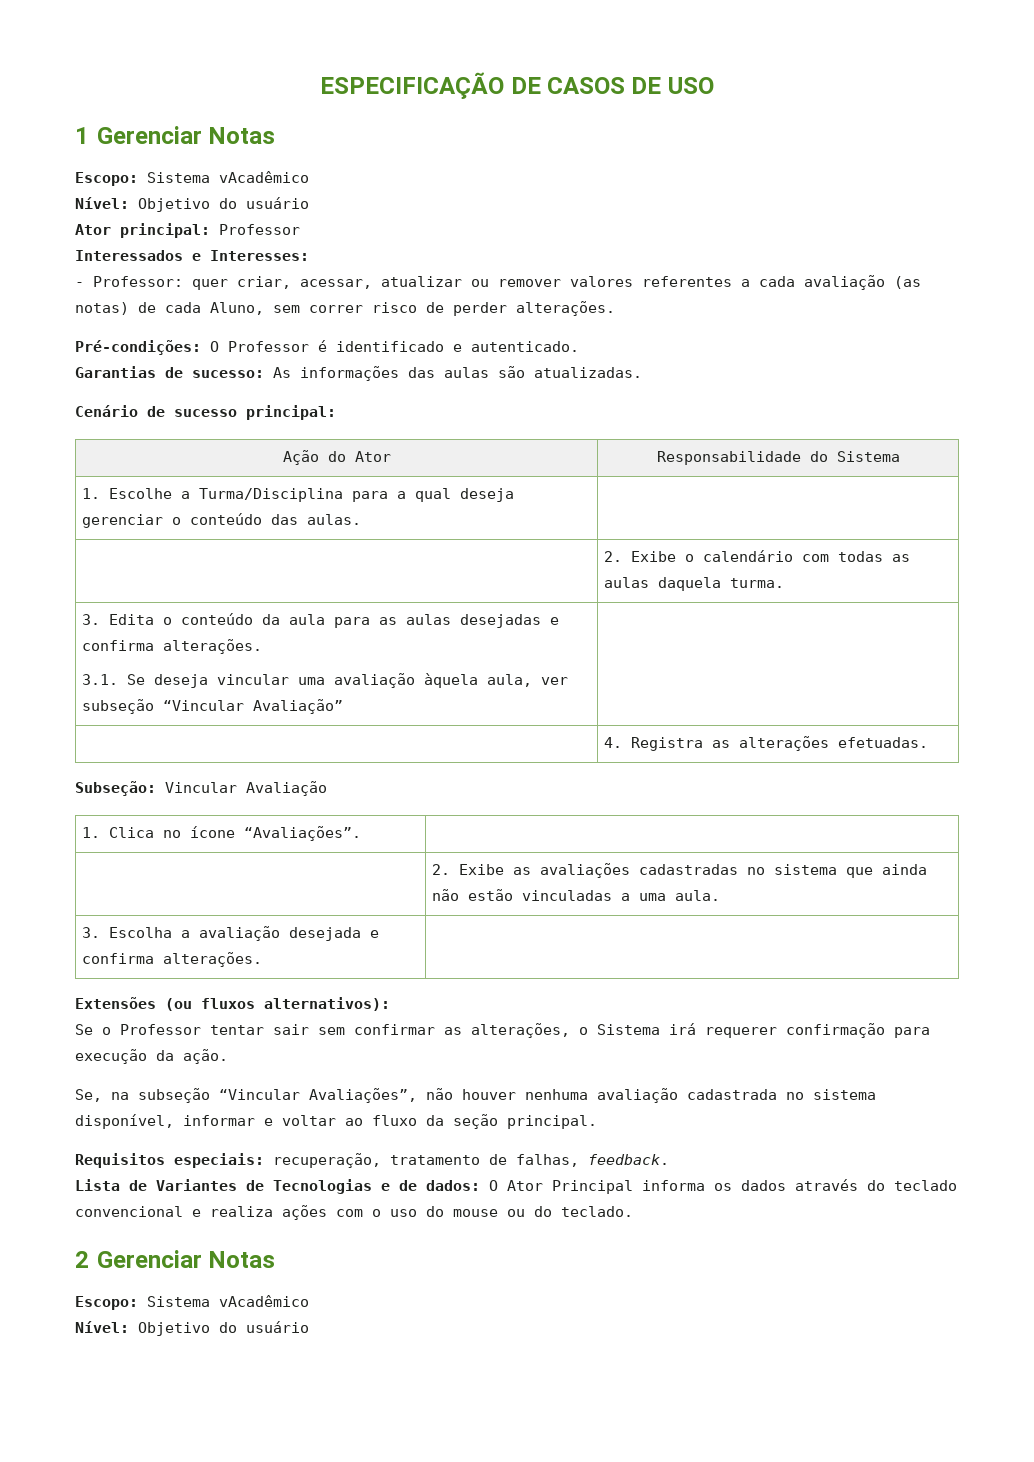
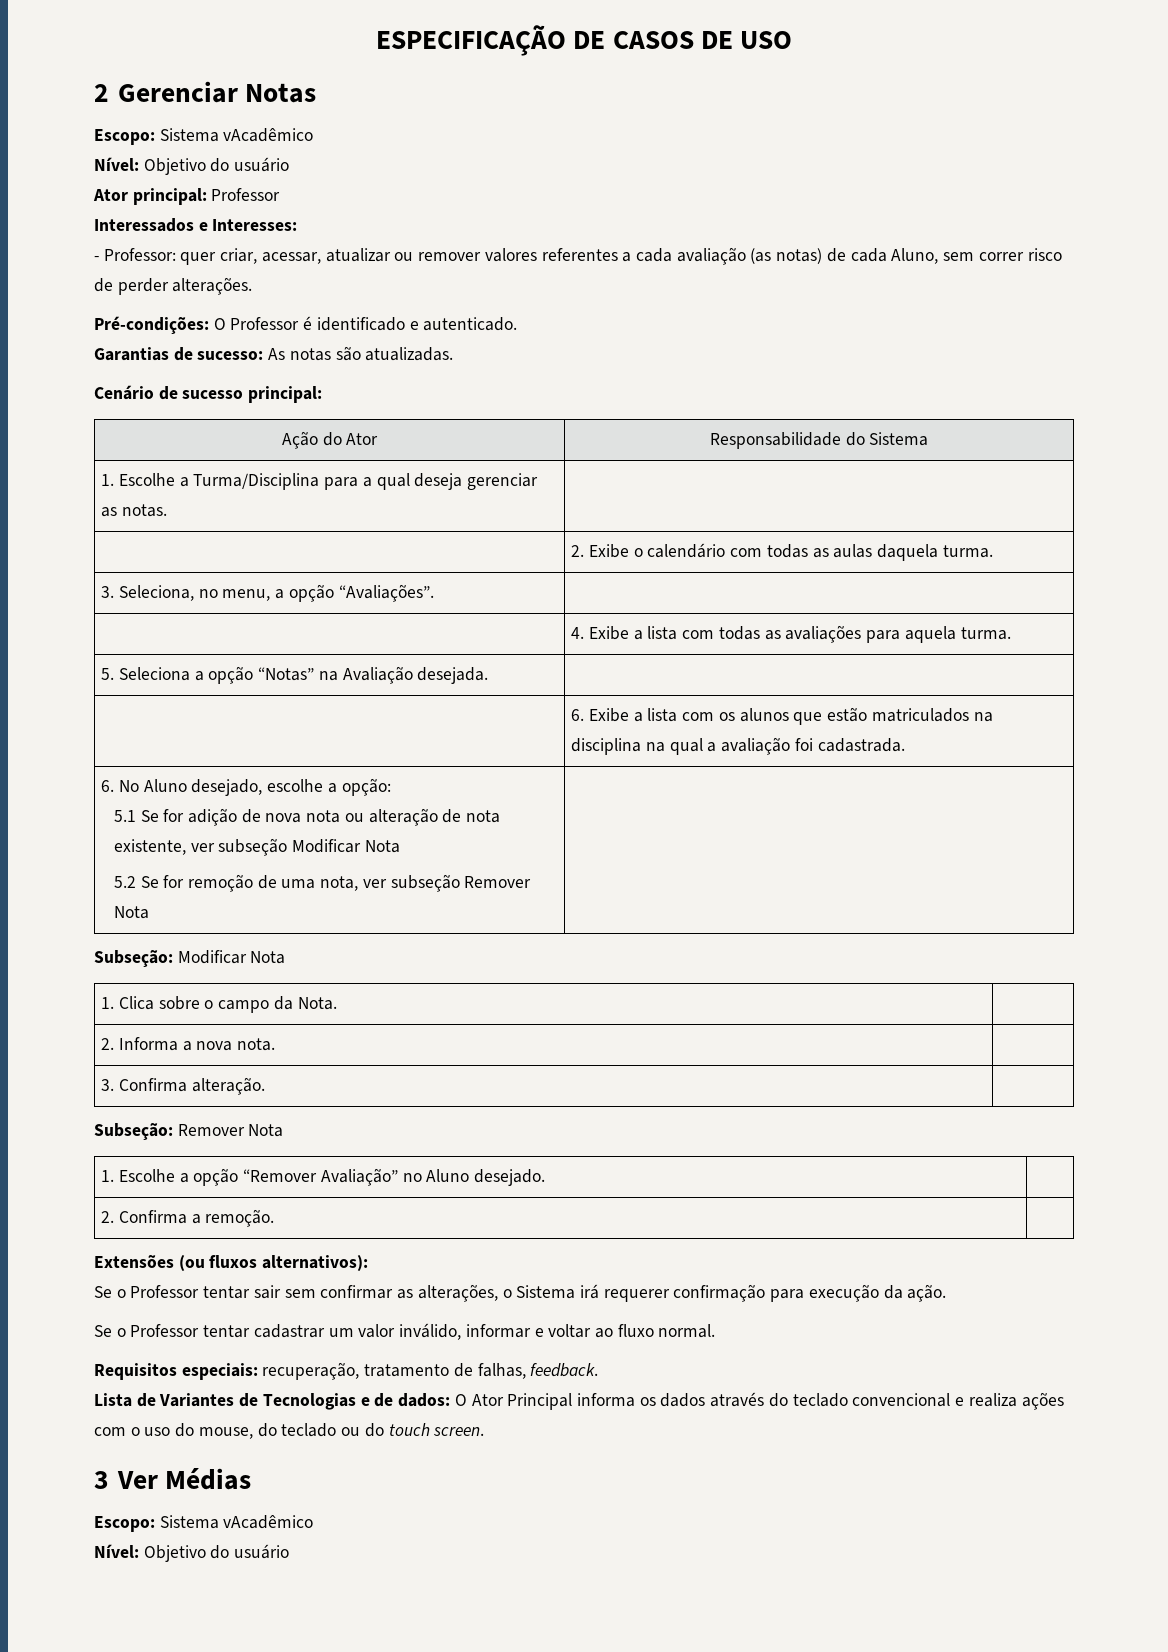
- 1 Gerenciar Notas
+ 2 Gerenciar Notas
- Garantias de sucesso: As informações das aulas são atualizadas.
+ Garantias de sucesso: As notas são atualizadas.
- 1. Escolhe a Turma/Disciplina para a qual deseja gerenciar o conteúdo das aulas. |
+ 1. Escolhe a Turma/Disciplina para a qual deseja gerenciar as notas. |
- 3. Edita o conteúdo da aula para as aulas desejadas e confirma alterações.
- 3.1. Se deseja vincular uma avaliação àquela aula, ver subseção “Vincular Avaliação” |
- | 4. Registra as alterações efetuadas.
- Subseção: Vincular Avaliação
+ 3. Seleciona, no menu, a opção “Avaliações”. |
+ | 4. Exibe a lista com todas as avaliações para aquela turma.
+ 5. Seleciona a opção “Notas” na Avaliação desejada. |
+ | 6. Exibe a lista com os alunos que estão matriculados na disciplina na qual a avaliação foi cadastrada.
+ 6. No Aluno desejado, escolhe a opção:
+ 5.1 Se for adição de nova nota ou alteração de nota existente, ver subseção Modificar Nota
+ 5.2 Se for remoção de uma nota, ver subseção Remover Nota |
+ Subseção: Modificar Nota
- 1. Clica no ícone “Avaliações”. |
- | 2. Exibe as avaliações cadastradas no sistema que ainda não estão vinculadas a uma aula.
- 3. Escolha a avaliação desejada e confirma alterações. |
+ 1. Clica sobre o campo da Nota. |
+ 2. Informa a nova nota. |
+ 3. Confirma alteração. |
+ Subseção: Remover Nota
+ 1. Escolhe a opção “Remover Avaliação” no Aluno desejado. |
+ 2. Confirma a remoção. |
- Se, na subseção “Vincular Avaliações”, não houver nenhuma avaliação cadastrada no sistema disponível, informar e voltar ao fluxo da seção principal.
+ Se o Professor tentar cadastrar um valor inválido, informar e voltar ao fluxo normal.
- Lista de Variantes de Tecnologias e de dados: O Ator Principal informa os dados através do teclado convencional e realiza ações com o uso do mouse ou do teclado.
- 2 Gerenciar Notas
+ Lista de Variantes de Tecnologias e de dados: O Ator Principal informa os dados através do teclado convencional e realiza ações com o uso do mouse, do teclado ou do touch screen.
+ 3 Ver Médias

